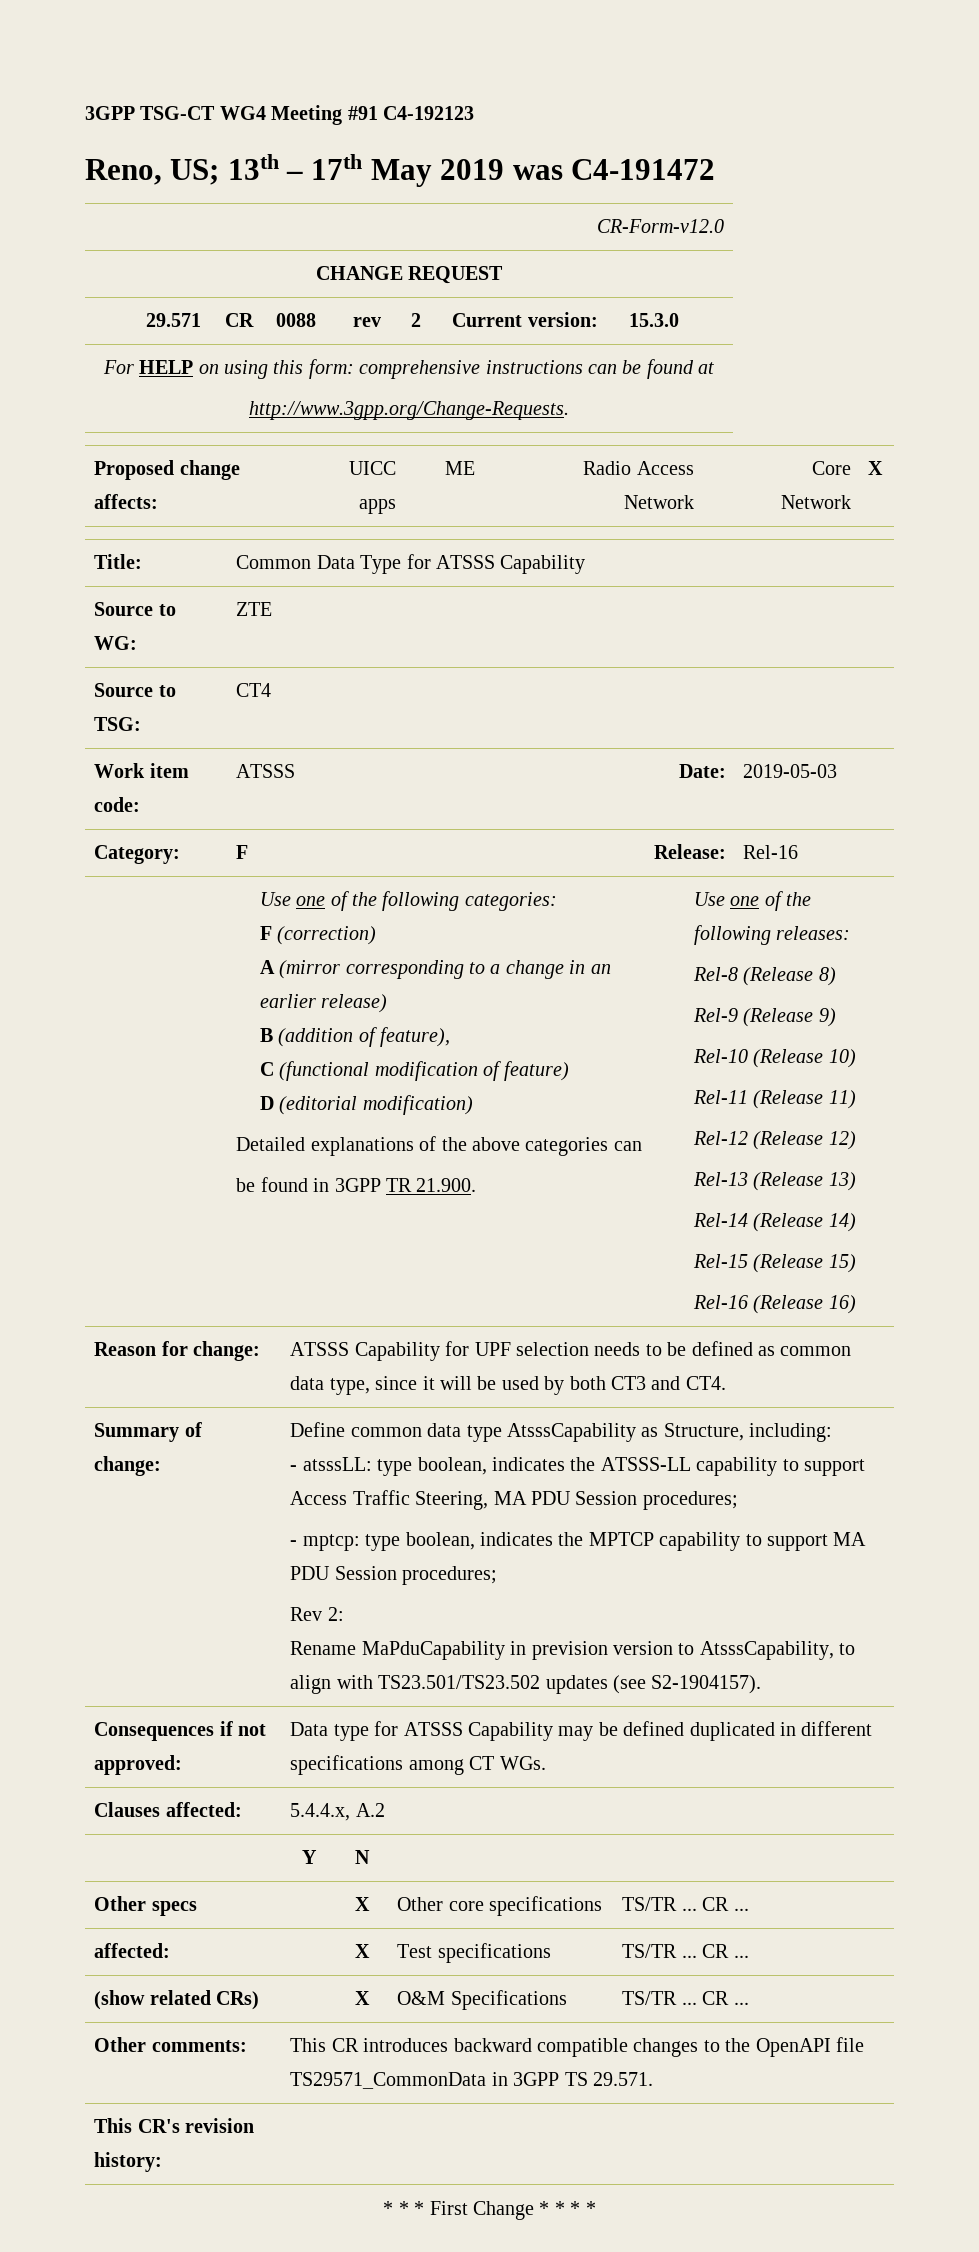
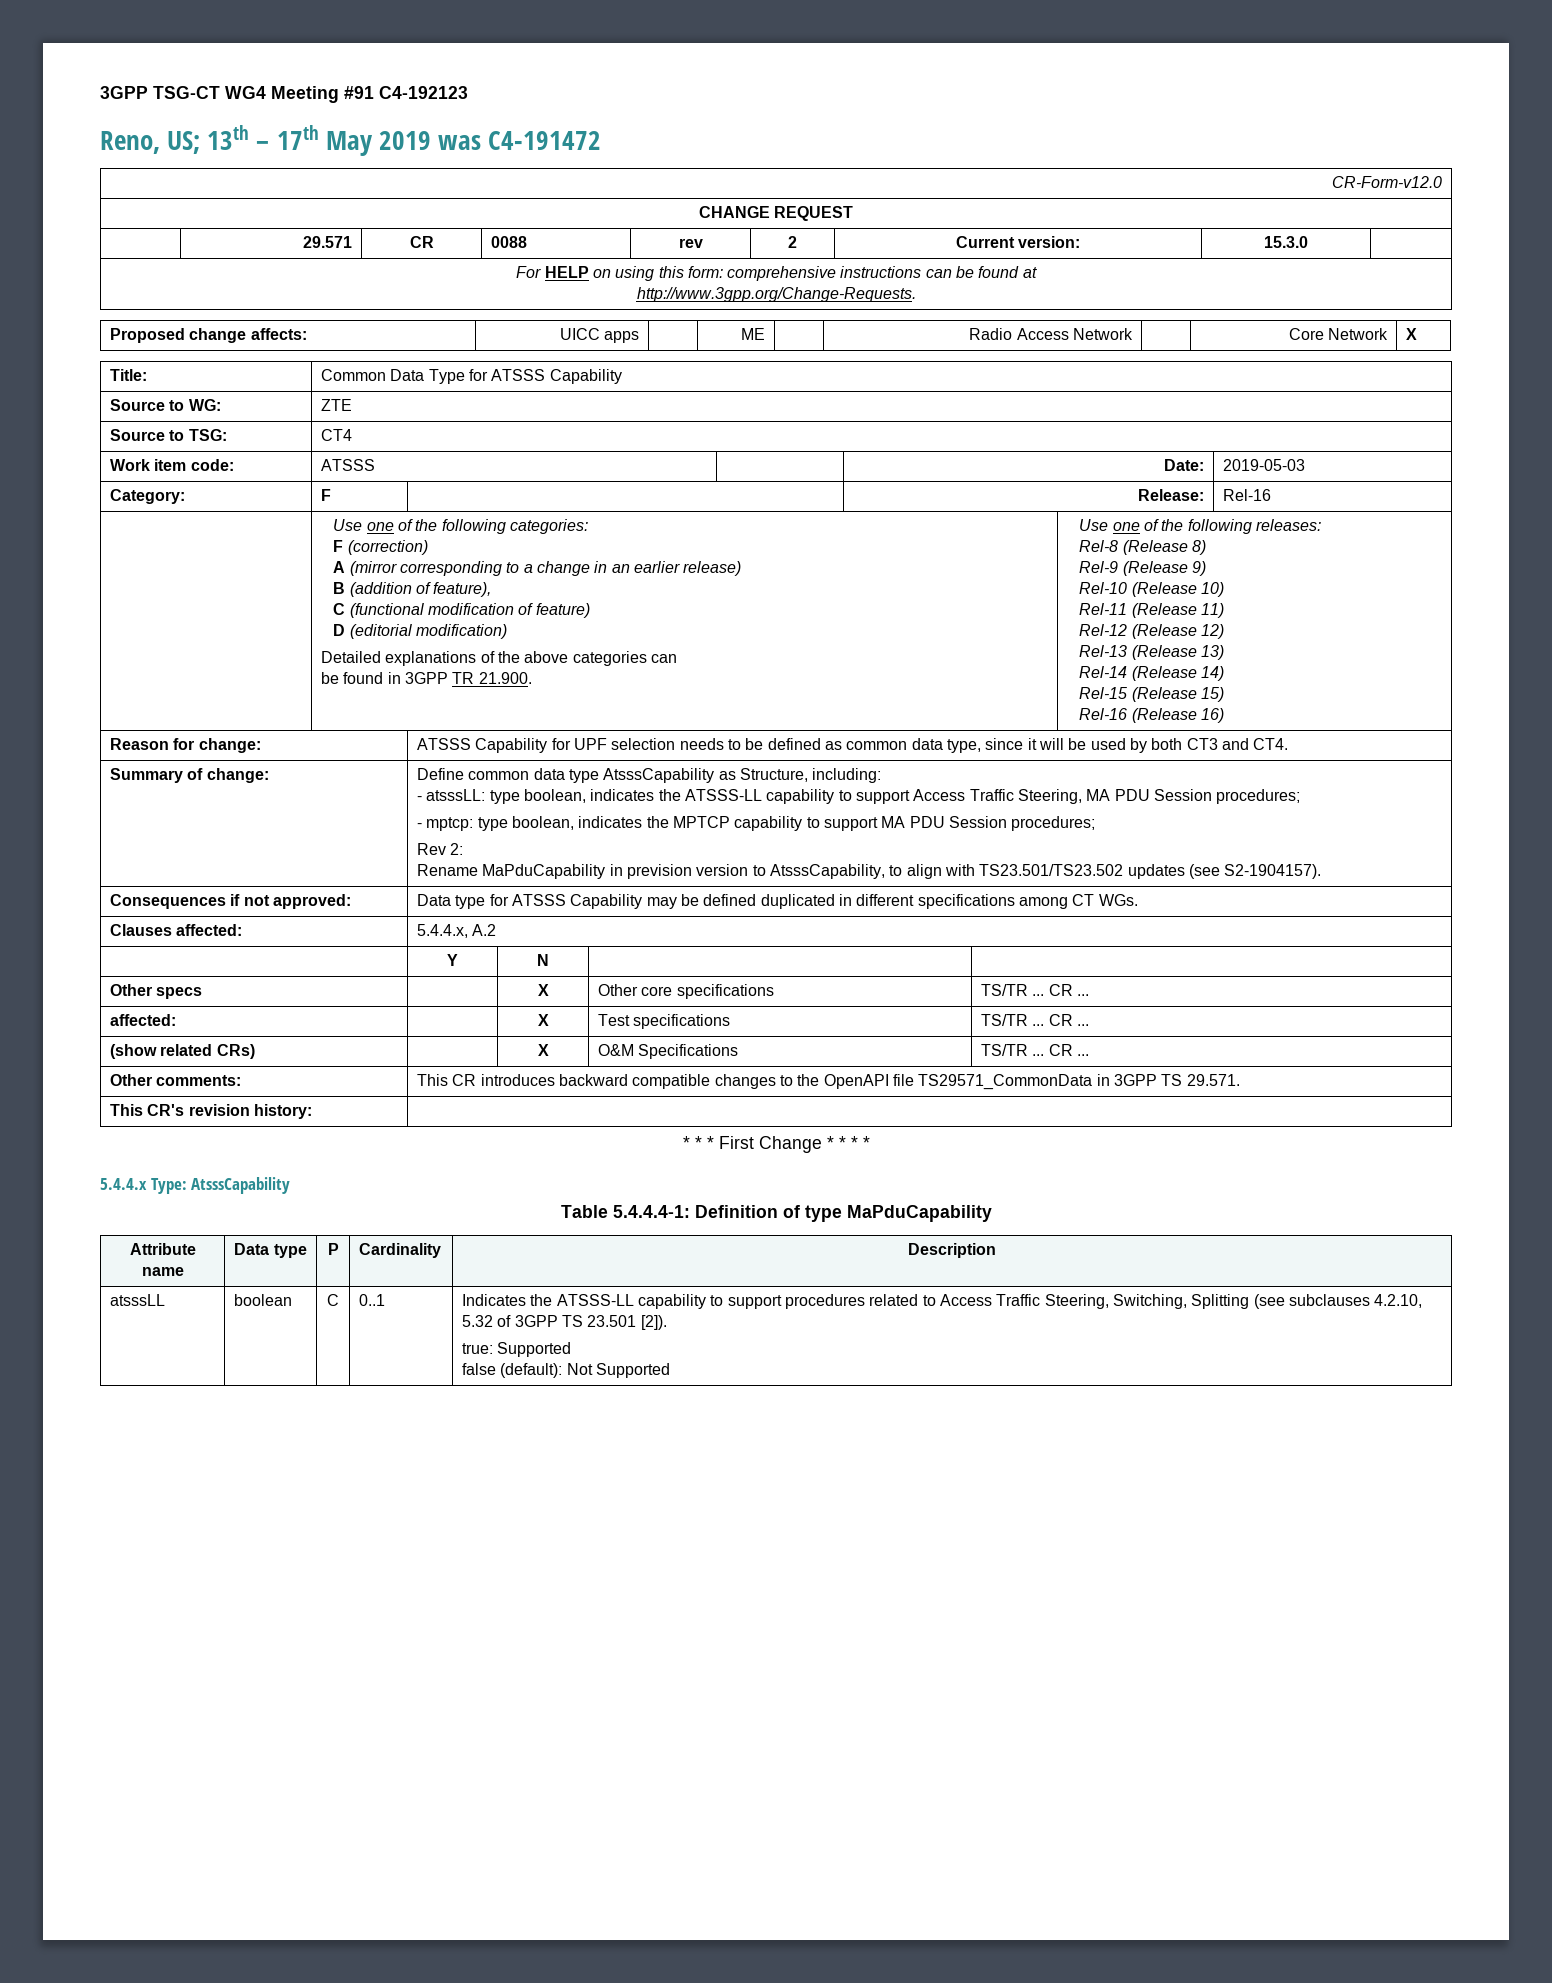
+ 5.4.4.x Type: AtsssCapability
+ Table 5.4.4.4-1: Definition of type MaPduCapability
+ Attribute name | Data type | P | Cardinality | Description
+ atsssLL | boolean | C | 0..1 | Indicates the ATSSS-LL capability to support procedures related to Access Traffic Steering, Switching, Splitting (see subclauses 4.2.10, 5.32 of 3GPP TS 23.501 [2]).
+ true: Supported
+ false (default): Not Supported

